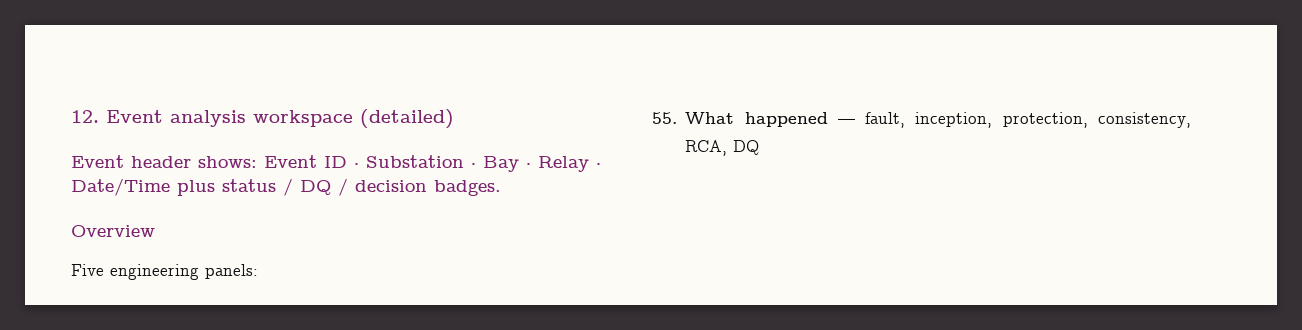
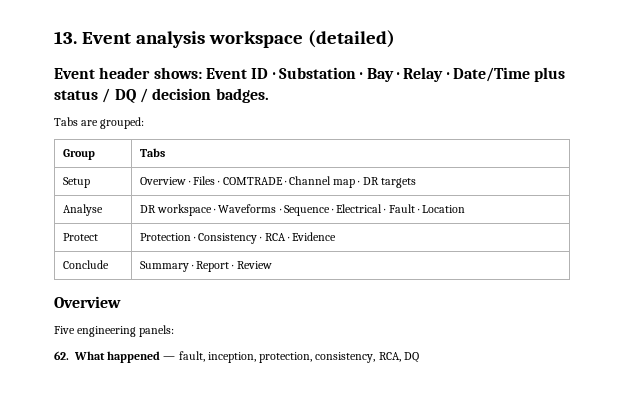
- 12. Event analysis workspace (detailed)
+ 13. Event analysis workspace (detailed)
+ Tabs are grouped:
+ Group | Tabs
+ Setup | Overview · Files · COMTRADE · Channel map · DR targets
+ Analyse | DR workspace · Waveforms · Sequence · Electrical · Fault · Location
+ Protect | Protection · Consistency · RCA · Evidence
+ Conclude | Summary · Report · Review
- 55. What happened — fault, inception, protection, consistency, RCA, DQ
+ 62. What happened — fault, inception, protection, consistency, RCA, DQ

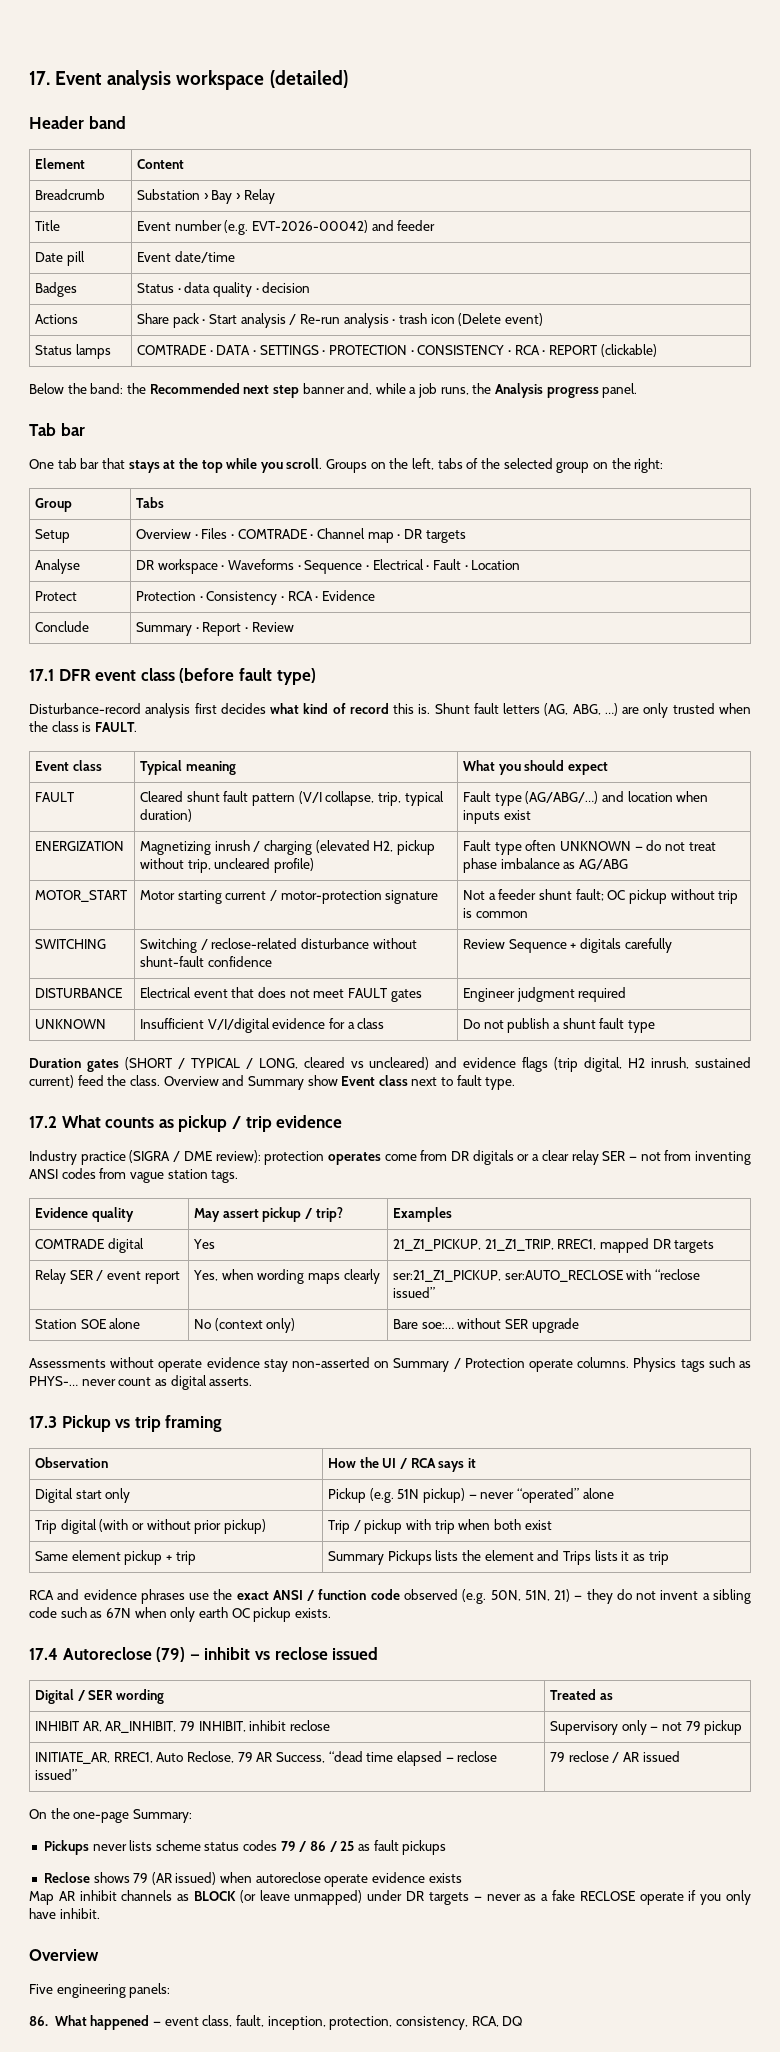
- 13. Event analysis workspace (detailed)
+ 17. Event analysis workspace (detailed)
- Event header shows: Event ID · Substation · Bay · Relay · Date/Time plus status / DQ / decision badges.
- Tabs are grouped:
+ Header band
+ Element | Content
+ Breadcrumb | Substation › Bay › Relay
+ Title | Event number (e.g. EVT-2026-00042) and feeder
+ Date pill | Event date/time
+ Badges | Status · data quality · decision
+ Actions | Share pack · Start analysis / Re-run analysis · trash icon (Delete event)
+ Status lamps | COMTRADE · DATA · SETTINGS · PROTECTION · CONSISTENCY · RCA · REPORT (clickable)
+ Below the band: the Recommended next step banner and, while a job runs, the Analysis progress panel.
+ Tab bar
+ One tab bar that stays at the top while you scroll. Groups on the left, tabs of the selected group on the right:
+ 17.1 DFR event class (before fault type)
+ Disturbance-record analysis first decides what kind of record this is. Shunt fault letters (AG, ABG, …) are only trusted when the class is FAULT.
+ Event class | Typical meaning | What you should expect
+ FAULT | Cleared shunt fault pattern (V/I collapse, trip, typical duration) | Fault type (AG/ABG/…) and location when inputs exist
+ ENERGIZATION | Magnetizing inrush / charging (elevated H2, pickup without trip, uncleared profile) | Fault type often UNKNOWN — do not treat phase imbalance as AG/ABG
+ MOTOR_START | Motor starting current / motor-protection signature | Not a feeder shunt fault; OC pickup without trip is common
+ SWITCHING | Switching / reclose-related disturbance without shunt-fault confidence | Review Sequence + digitals carefully
+ DISTURBANCE | Electrical event that does not meet FAULT gates | Engineer judgment required
+ UNKNOWN | Insufficient V/I/digital evidence for a class | Do not publish a shunt fault type
+ Duration gates (SHORT / TYPICAL / LONG, cleared vs uncleared) and evidence flags (trip digital, H2 inrush, sustained current) feed the class. Overview and Summary show Event class next to fault type.
+ 17.2 What counts as pickup / trip evidence
+ Industry practice (SIGRA / DME review): protection operates come from DR digitals or a clear relay SER — not from inventing ANSI codes from vague station tags.
+ Evidence quality | May assert pickup / trip? | Examples
+ COMTRADE digital | Yes | 21_Z1_PICKUP, 21_Z1_TRIP, RREC1, mapped DR targets
+ Relay SER / event report | Yes, when wording maps clearly | ser:21_Z1_PICKUP, ser:AUTO_RECLOSE with “reclose issued”
+ Station SOE alone | No (context only) | Bare soe:… without SER upgrade
+ Assessments without operate evidence stay non-asserted on Summary / Protection operate columns. Physics tags such as PHYS-… never count as digital asserts.
+ 17.3 Pickup vs trip framing
+ Observation | How the UI / RCA says it
+ Digital start only | Pickup (e.g. 51N pickup) — never “operated” alone
+ Trip digital (with or without prior pickup) | Trip / pickup with trip when both exist
+ Same element pickup + trip | Summary Pickups lists the element and Trips lists it as trip
+ RCA and evidence phrases use the exact ANSI / function code observed (e.g. 50N, 51N, 21) — they do not invent a sibling code such as 67N when only earth OC pickup exists.
+ 17.4 Autoreclose (79) — inhibit vs reclose issued
+ Digital / SER wording | Treated as
+ INHIBIT AR, AR_INHIBIT, 79 INHIBIT, inhibit reclose | Supervisory only — not 79 pickup
+ INITIATE_AR, RREC1, Auto Reclose, 79 AR Success, “dead time elapsed — reclose issued” | 79 reclose / AR issued
+ On the one-page Summary:
+ Pickups never lists scheme status codes 79 / 86 / 25 as fault pickups
+ Reclose shows 79 (AR issued) when autoreclose operate evidence exists
+ Map AR inhibit channels as BLOCK (or leave unmapped) under DR targets — never as a fake RECLOSE operate if you only have inhibit.
- 62. What happened — fault, inception, protection, consistency, RCA, DQ
+ 86. What happened — event class, fault, inception, protection, consistency, RCA, DQ

